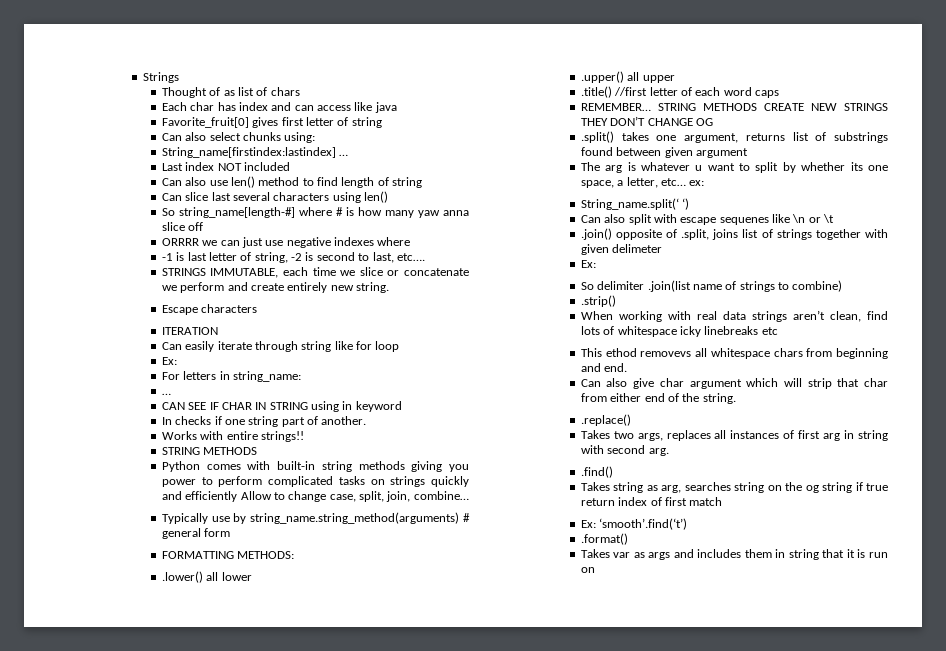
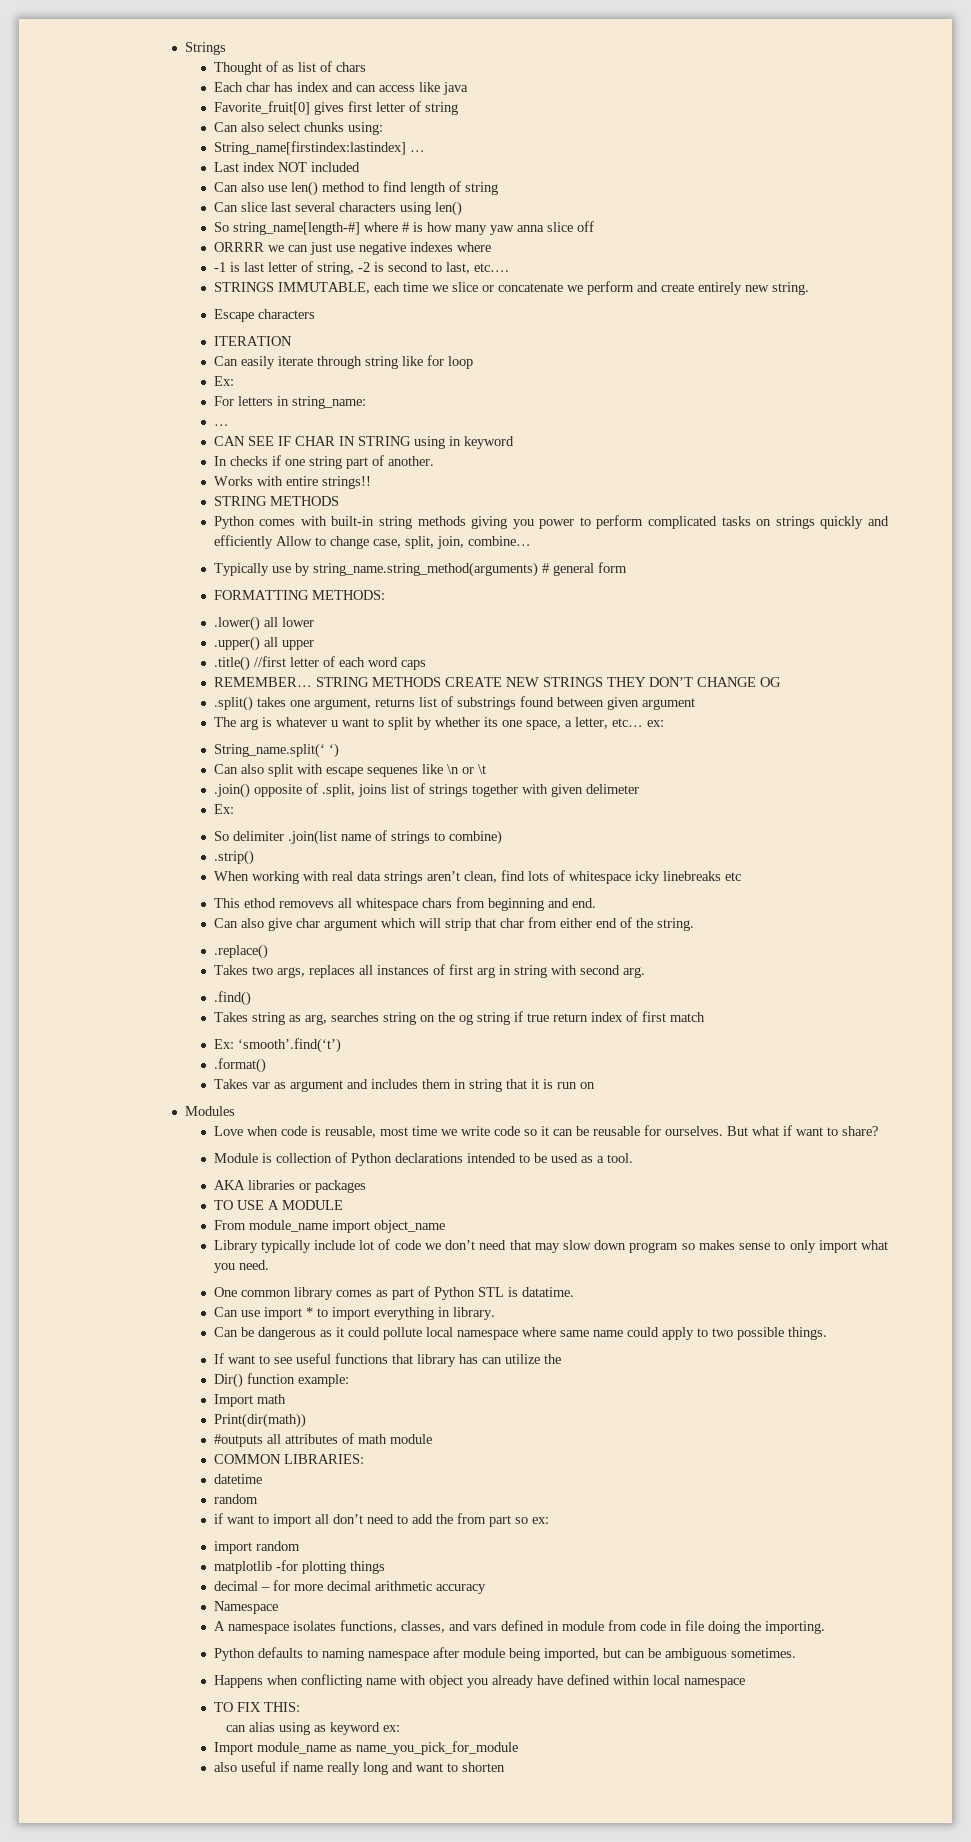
- Takes var as args and includes them in string that it is run on
+ Takes var as argument and includes them in string that it is run on
+ Modules
+ Love when code is reusable, most time we write code so it can be reusable for ourselves. But what if want to share?
+ Module is collection of Python declarations intended to be used as a tool.
+ AKA libraries or packages
+ TO USE A MODULE
+ From module_name import object_name
+ Library typically include lot of code we don’t need that may slow down program so makes sense to only import what you need.
+ One common library comes as part of Python STL is datatime.
+ Can use import * to import everything in library.
+ Can be dangerous as it could pollute local namespace where same name could apply to two possible things.
+ If want to see useful functions that library has can utilize the
+ Dir() function example:
+ Import math
+ Print(dir(math))
+ #outputs all attributes of math module
+ COMMON LIBRARIES:
+ datetime
+ random
+ if want to import all don’t need to add the from part so ex:
+ import random
+ matplotlib -for plotting things
+ decimal – for more decimal arithmetic accuracy
+ Namespace
+ A namespace isolates functions, classes, and vars defined in module from code in file doing the importing.
+ Python defaults to naming namespace after module being imported, but can be ambiguous sometimes.
+ Happens when conflicting name with object you already have defined within local namespace
+ TO FIX THIS:
+ can alias using as keyword ex:
+ Import module_name as name_you_pick_for_module
+ also useful if name really long and want to shorten

